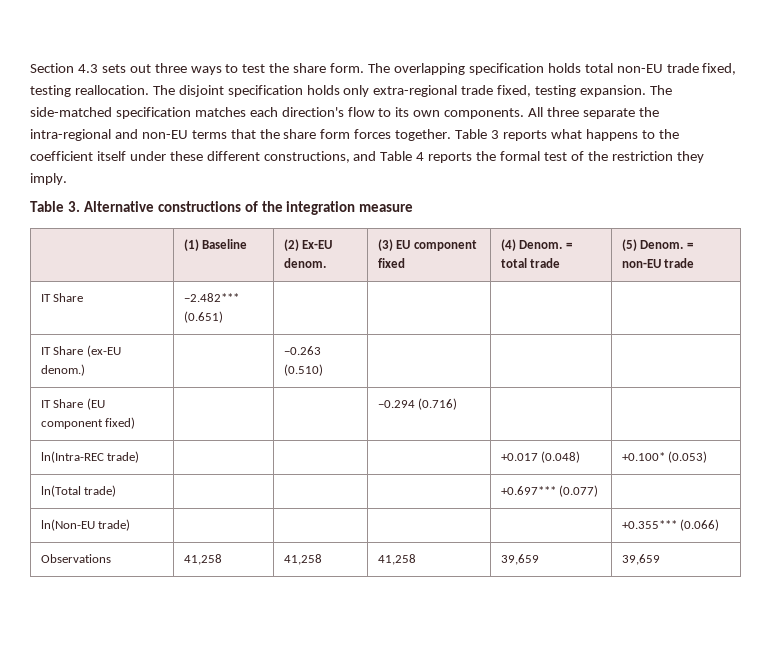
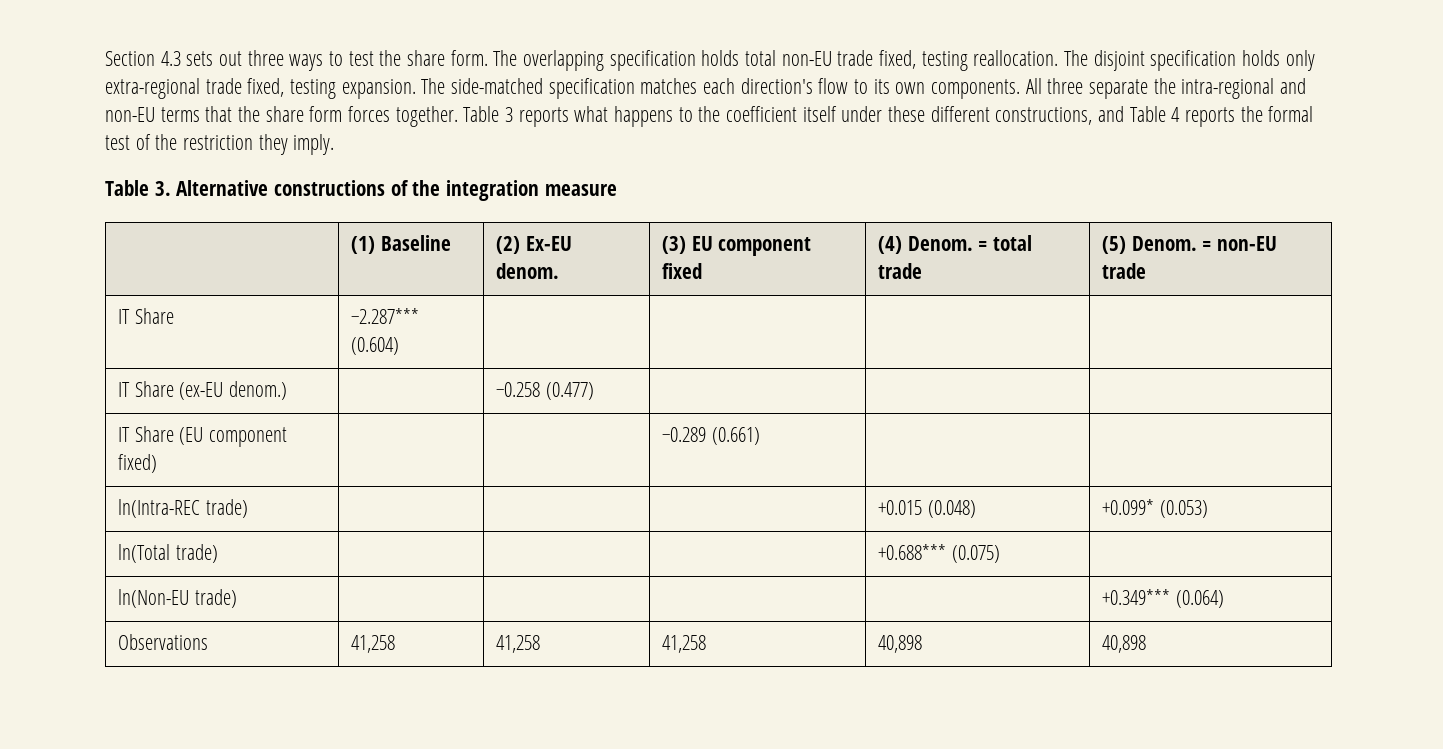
- IT Share | −2.482*** (0.651) | | | |
+ IT Share | −2.287*** (0.604) | | | |
- IT Share (ex-EU denom.) | | −0.263 (0.510) | | |
+ IT Share (ex-EU denom.) | | −0.258 (0.477) | | |
- IT Share (EU component fixed) | | | −0.294 (0.716) | |
+ IT Share (EU component fixed) | | | −0.289 (0.661) | |
- ln(Intra-REC trade) | | | | +0.017 (0.048) | +0.100* (0.053)
+ ln(Intra-REC trade) | | | | +0.015 (0.048) | +0.099* (0.053)
- ln(Total trade) | | | | +0.697*** (0.077) |
+ ln(Total trade) | | | | +0.688*** (0.075) |
- ln(Non-EU trade) | | | | | +0.355*** (0.066)
+ ln(Non-EU trade) | | | | | +0.349*** (0.064)
- Observations | 41,258 | 41,258 | 41,258 | 39,659 | 39,659
+ Observations | 41,258 | 41,258 | 41,258 | 40,898 | 40,898

